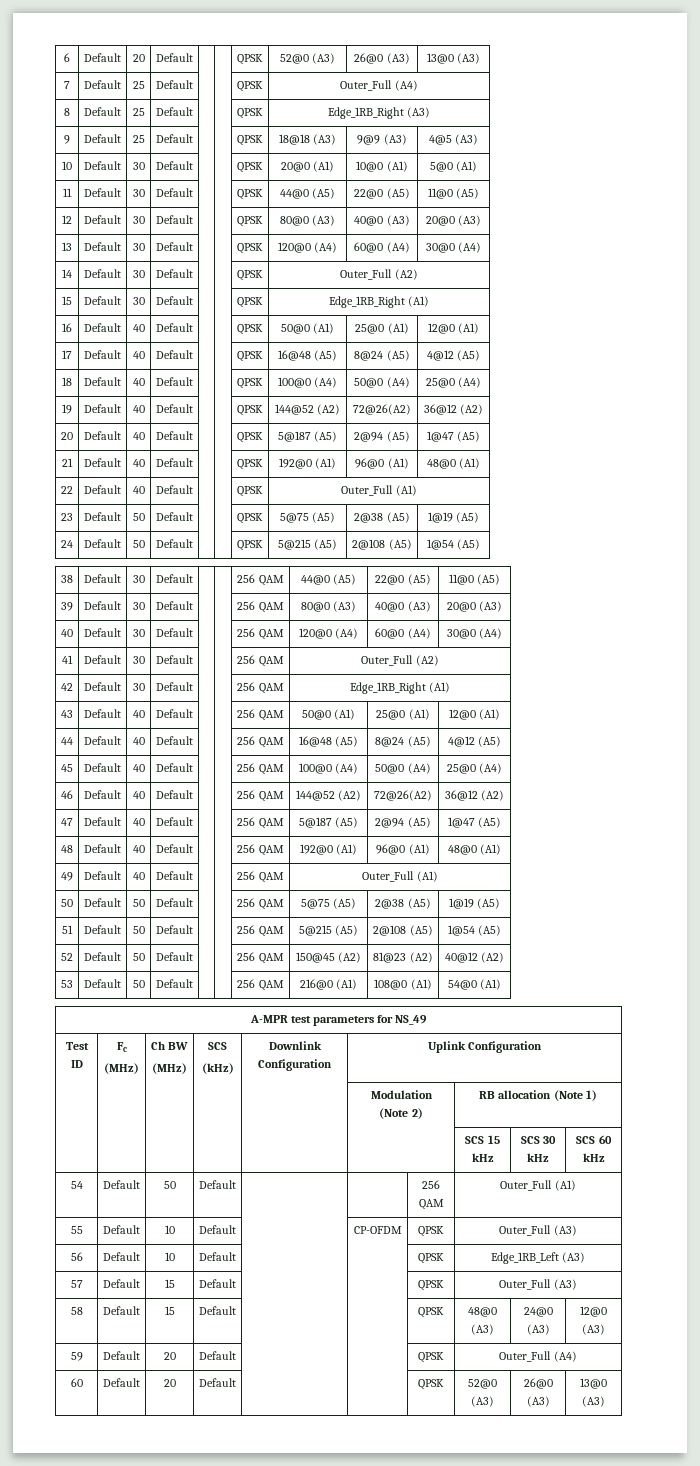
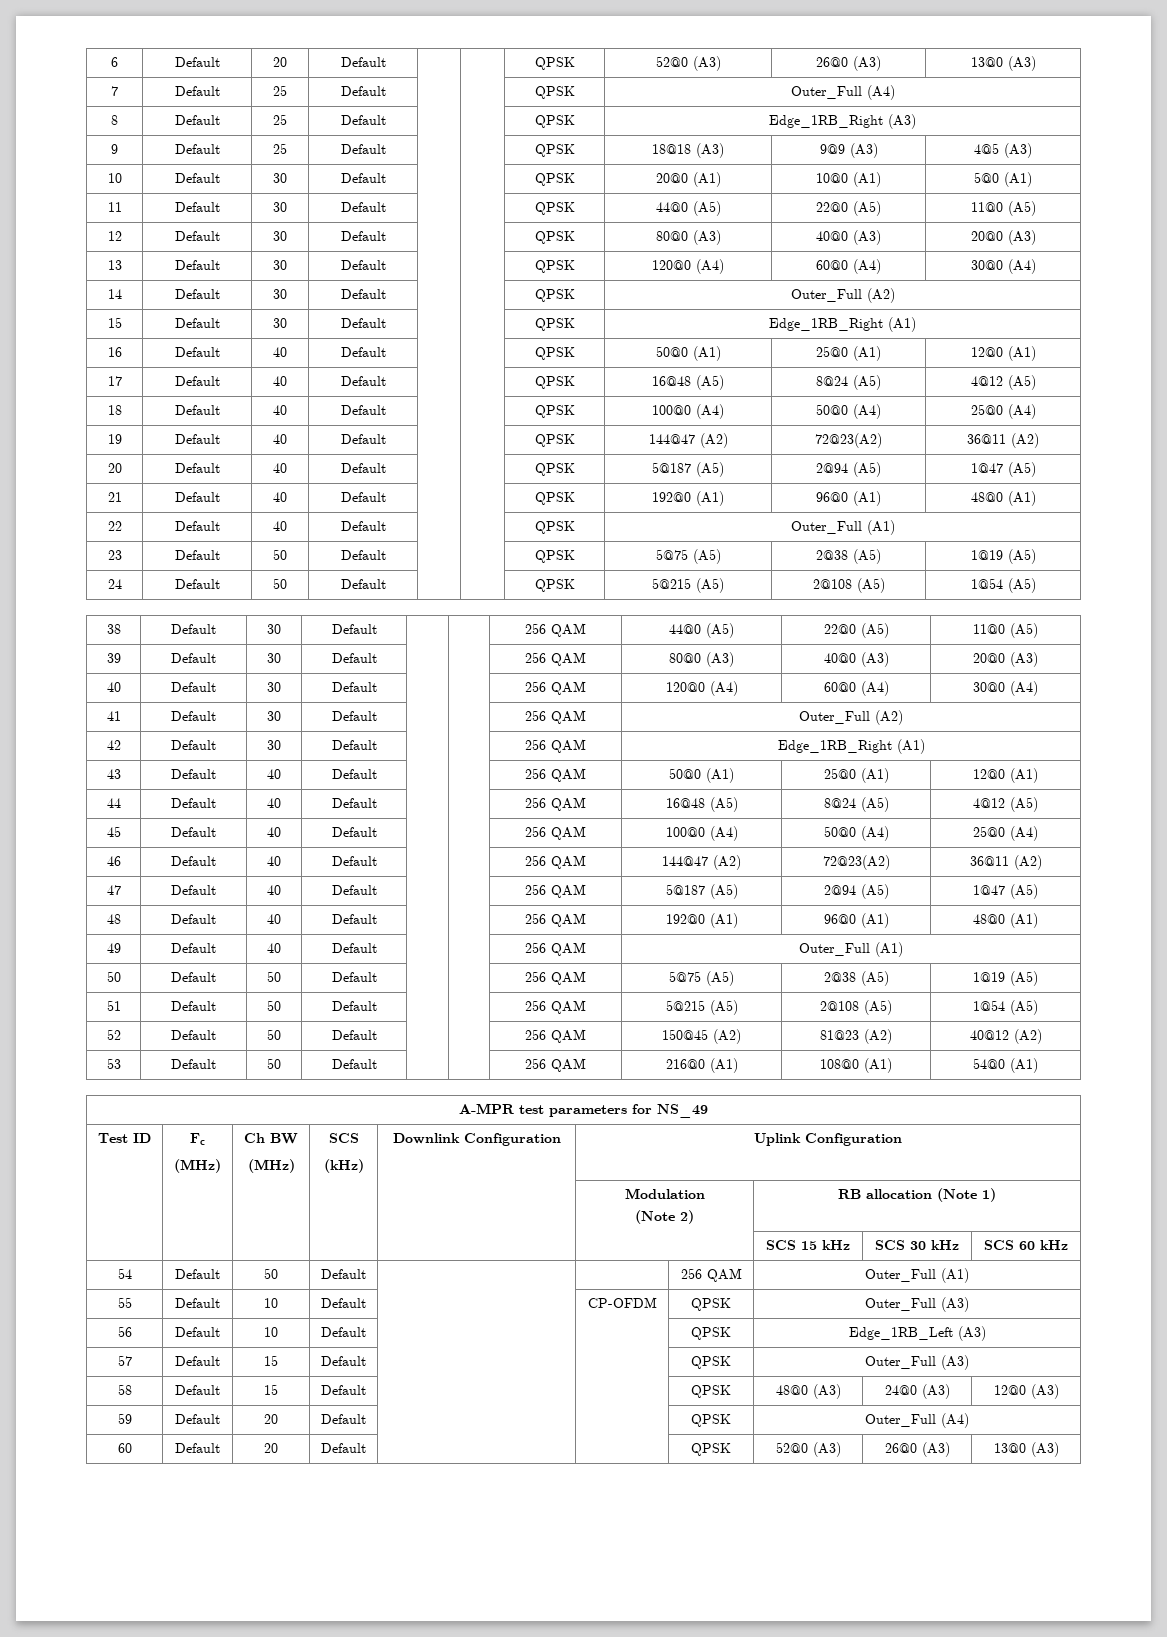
- 19 | Default | 40 | Default | | | QPSK | 144@52 (A2) | 72@26(A2) | 36@12 (A2)
+ 19 | Default | 40 | Default | | | QPSK | 144@47 (A2) | 72@23(A2) | 36@11 (A2)
- 46 | Default | 40 | Default | | | 256 QAM | 144@52 (A2) | 72@26(A2) | 36@12 (A2)
+ 46 | Default | 40 | Default | | | 256 QAM | 144@47 (A2) | 72@23(A2) | 36@11 (A2)

